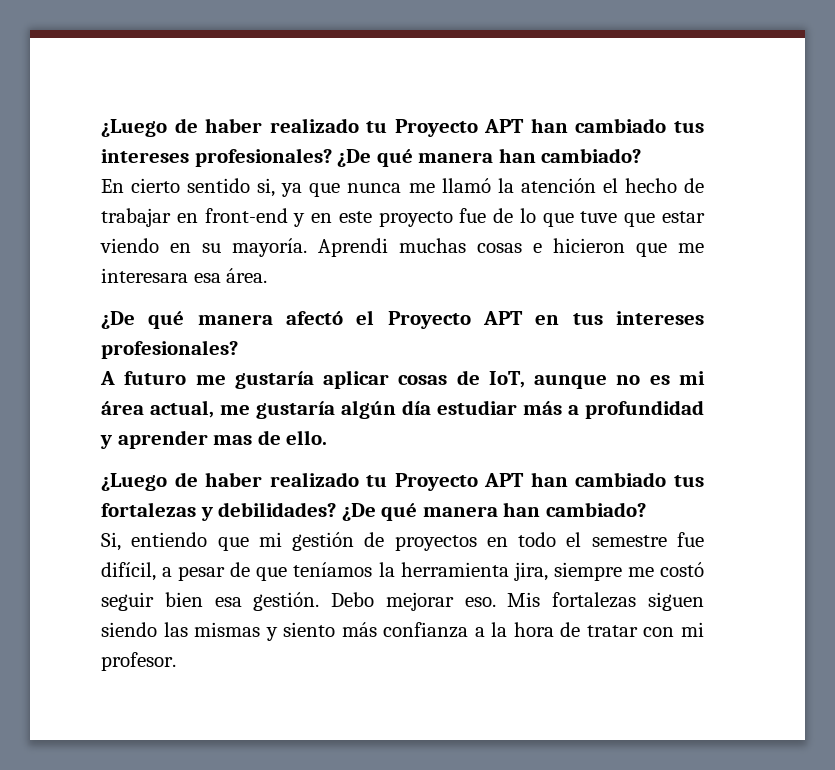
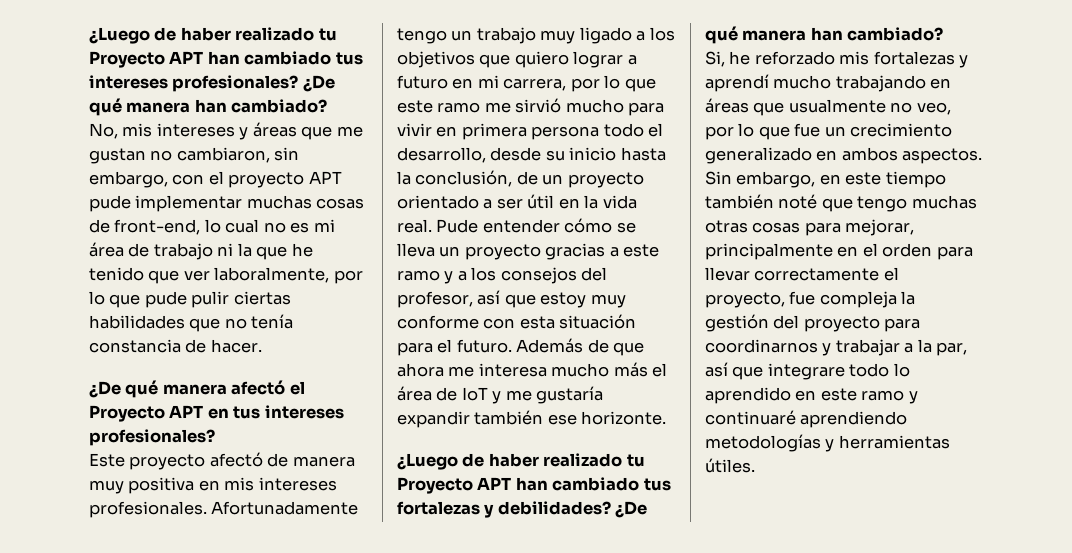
- En cierto sentido si, ya que nunca me llamó la atención el hecho de trabajar en front-end y en este proyecto fue de lo que tuve que estar viendo en su mayoría. Aprendi muchas cosas e hicieron que me interesara esa área.
+ No, mis intereses y áreas que me gustan no cambiaron, sin embargo, con el proyecto APT pude implementar muchas cosas de front-end, lo cual no es mi área de trabajo ni la que he tenido que ver laboralmente, por lo que pude pulir ciertas habilidades que no tenía constancia de hacer.
- A futuro me gustaría aplicar cosas de IoT, aunque no es mi área actual, me gustaría algún día estudiar más a profundidad y aprender mas de ello.
+ Este proyecto afectó de manera muy positiva en mis intereses profesionales. Afortunadamente tengo un trabajo muy ligado a los objetivos que quiero lograr a futuro en mi carrera, por lo que este ramo me sirvió mucho para vivir en primera persona todo el desarrollo, desde su inicio hasta la conclusión, de un proyecto orientado a ser útil en la vida real. Pude entender cómo se lleva un proyecto gracias a este ramo y a los consejos del profesor, así que estoy muy conforme con esta situación para el futuro. Además de que ahora me interesa mucho más el área de IoT y me gustaría expandir también ese horizonte.
- Si, entiendo que mi gestión de proyectos en todo el semestre fue difícil, a pesar de que teníamos la herramienta jira, siempre me costó seguir bien esa gestión. Debo mejorar eso. Mis fortalezas siguen siendo las mismas y siento más confianza a la hora de tratar con mi profesor.
+ Si, he reforzado mis fortalezas y aprendí mucho trabajando en áreas que usualmente no veo, por lo que fue un crecimiento generalizado en ambos aspectos. Sin embargo, en este tiempo también noté que tengo muchas otras cosas para mejorar, principalmente en el orden para llevar correctamente el proyecto, fue compleja la gestión del proyecto para coordinarnos y trabajar a la par, así que integrare todo lo aprendido en este ramo y continuaré aprendiendo metodologías y herramientas útiles.

